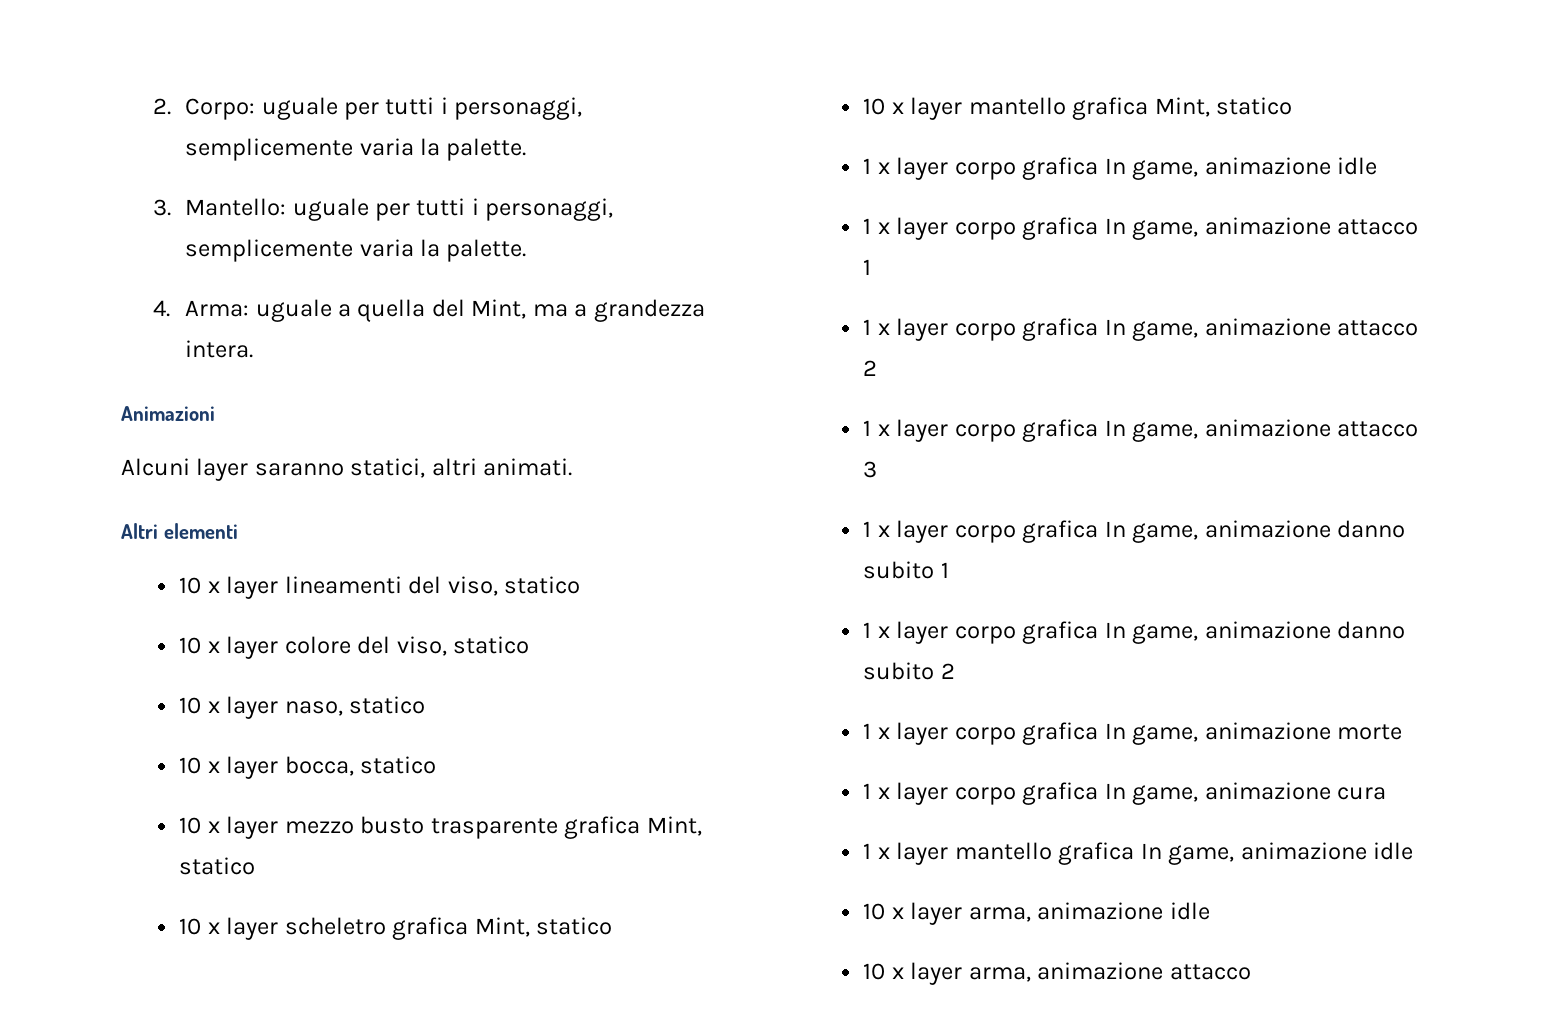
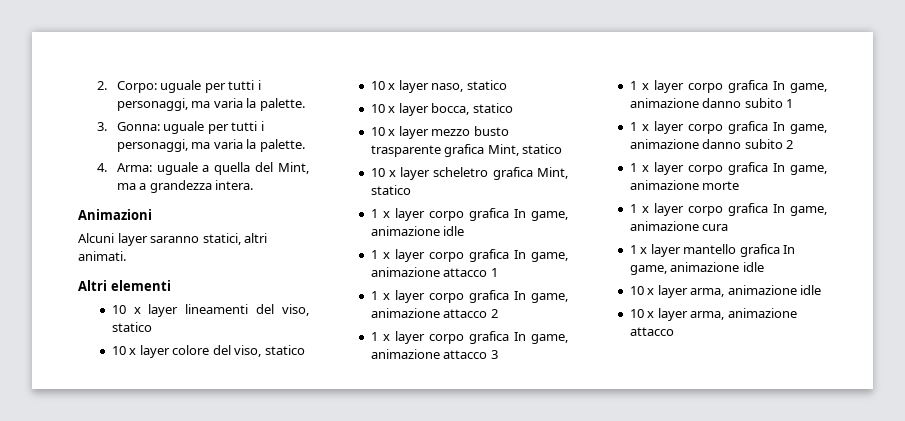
- 2. Corpo: uguale per tutti i personaggi, semplicemente varia la palette.
+ 2. Corpo: uguale per tutti i personaggi, ma varia la palette.
- 3. Mantello: uguale per tutti i personaggi, semplicemente varia la palette.
+ 3. Gonna: uguale per tutti i personaggi, ma varia la palette.
- 10 x layer mantello grafica Mint, statico

